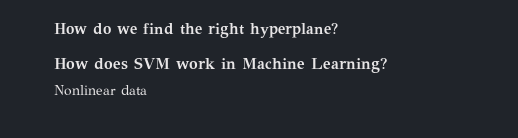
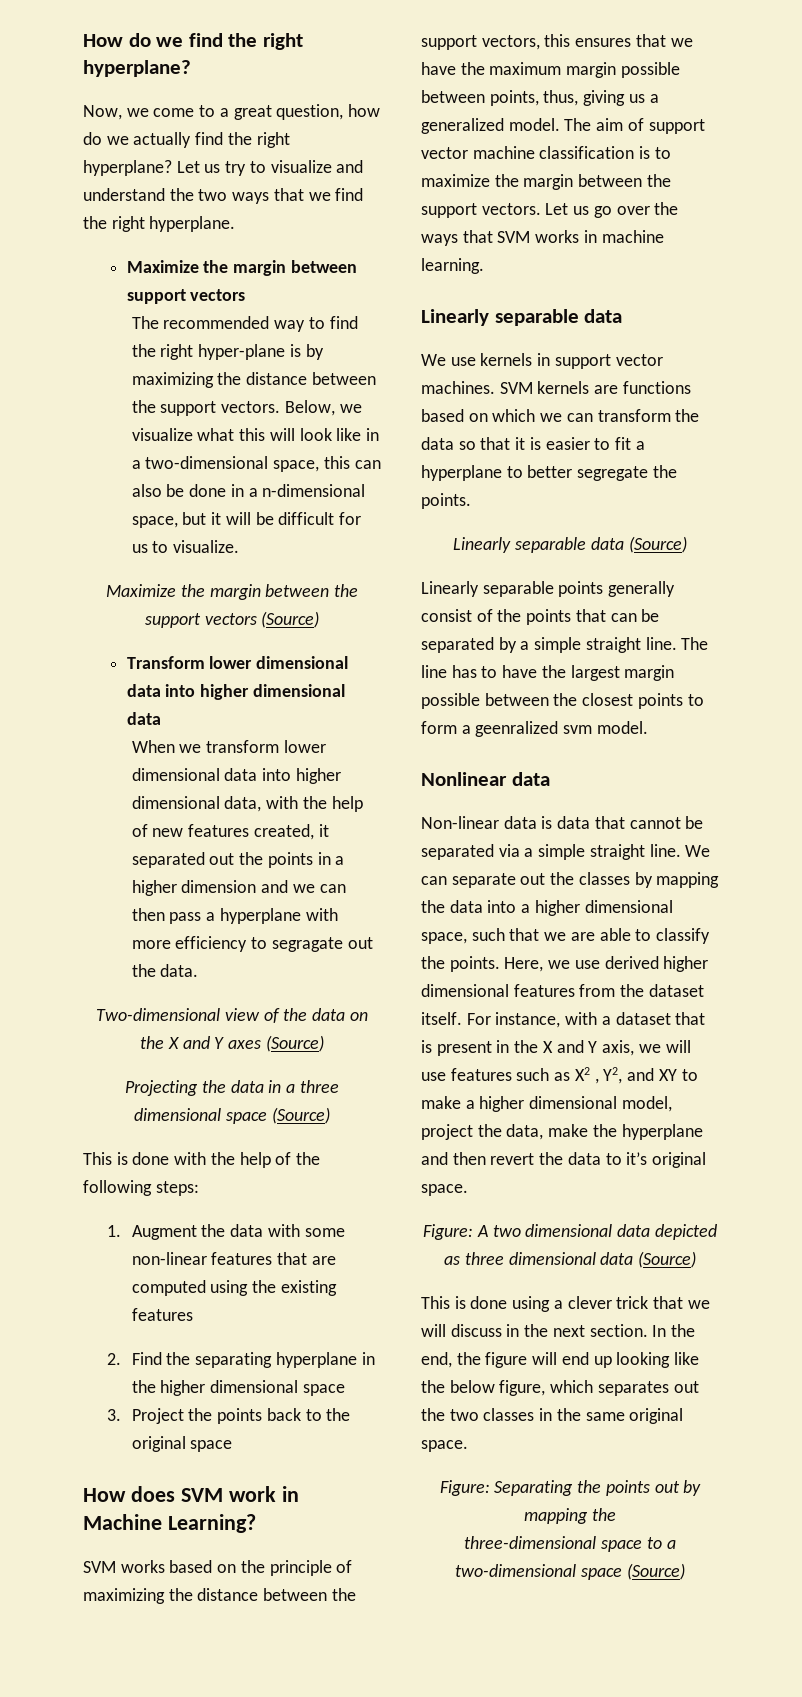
+ Now, we come to a great question, how do we actually find the right hyperplane? Let us try to visualize and understand the two ways that we find the right hyperplane.
+ Maximize the margin between support vectors
+ The recommended way to find the right hyper-plane is by maximizing the distance between the support vectors. Below, we visualize what this will look like in a two-dimensional space, this can also be done in a n-dimensional space, but it will be difficult for us to visualize.
+ Maximize the margin between the support vectors (Source)
+ Transform lower dimensional data into higher dimensional data
+ When we transform lower dimensional data into higher dimensional data, with the help of new features created, it separated out the points in a higher dimension and we can then pass a hyperplane with more efficiency to segragate out the data.
+ Two-dimensional view of the data on the X and Y axes (Source)
+ Projecting the data in a three dimensional space (Source)
+ This is done with the help of the following steps:
+ 1. Augment the data with some non-linear features that are computed using the existing features
+ 2. Find the separating hyperplane in the higher dimensional space
+ 3. Project the points back to the original space
+ SVM works based on the principle of maximizing the distance between the support vectors, this ensures that we have the maximum margin possible between points, thus, giving us a generalized model. The aim of support vector machine classification is to maximize the margin between the support vectors. Let us go over the ways that SVM works in machine learning.
+ Linearly separable data
+ We use kernels in support vector machines. SVM kernels are functions based on which we can transform the data so that it is easier to fit a hyperplane to better segregate the points.
+ Linearly separable data (Source)
+ Linearly separable points generally consist of the points that can be separated by a simple straight line. The line has to have the largest margin possible between the closest points to form a geenralized svm model.
  Nonlinear data
+ Non-linear data is data that cannot be separated via a simple straight line. We can separate out the classes by mapping the data into a higher dimensional space, such that we are able to classify the points. Here, we use derived higher dimensional features from the dataset itself. For instance, with a dataset that is present in the X and Y axis, we will use features such as X2 , Y2, and XY to make a higher dimensional model, project the data, make the hyperplane and then revert the data to it’s original space.
+ Figure: A two dimensional data depicted as three dimensional data (Source)
+ This is done using a clever trick that we will discuss in the next section. In the end, the figure will end up looking like the below figure, which separates out the two classes in the same original space.
+ Figure: Separating the points out by mapping the
+ three-dimensional space to a two-dimensional space (Source)

